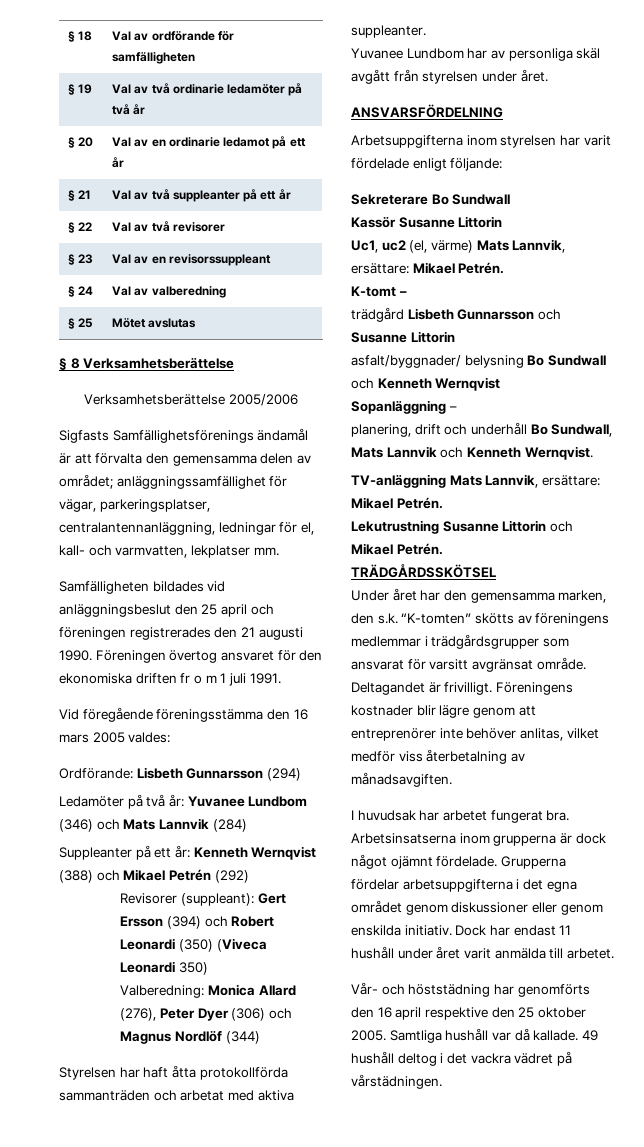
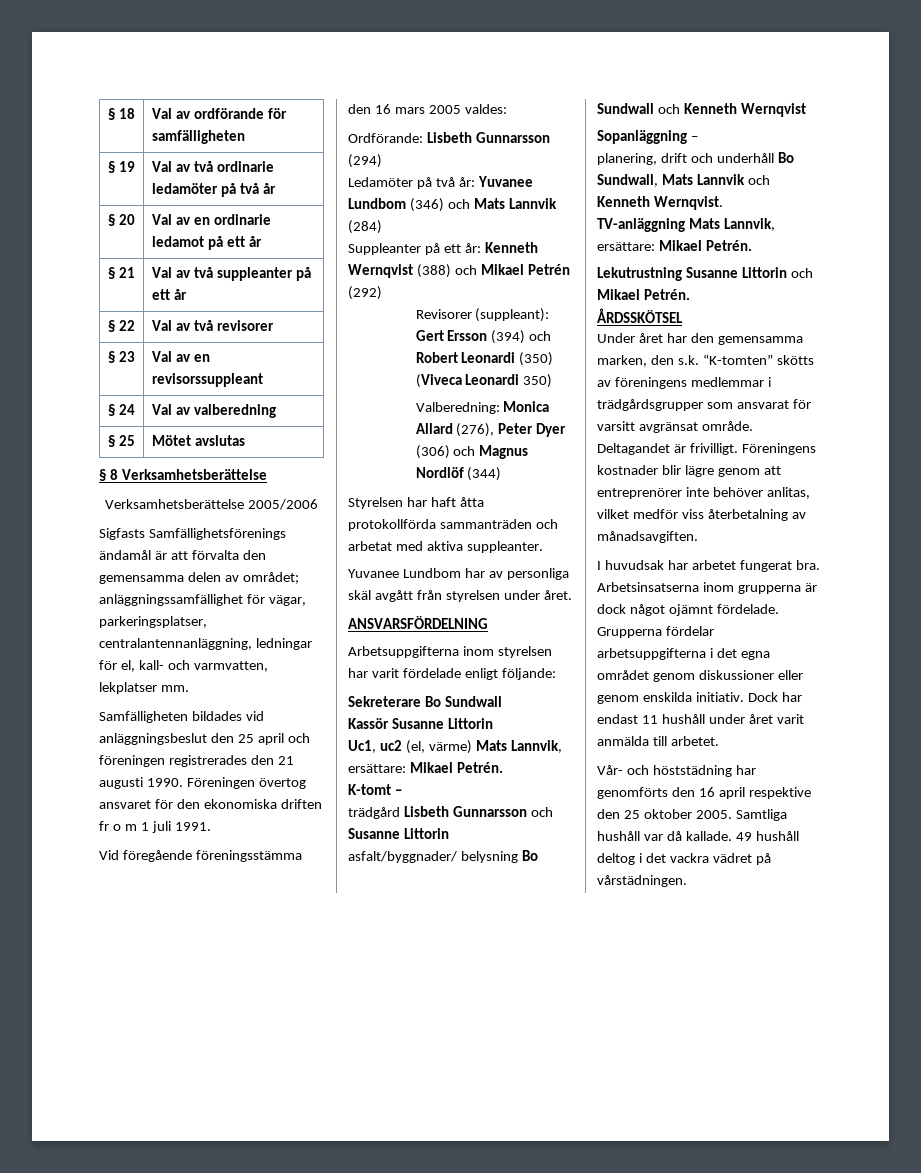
- TRÄDGÅRDSSKÖTSEL
+ ÅRDSSKÖTSEL

